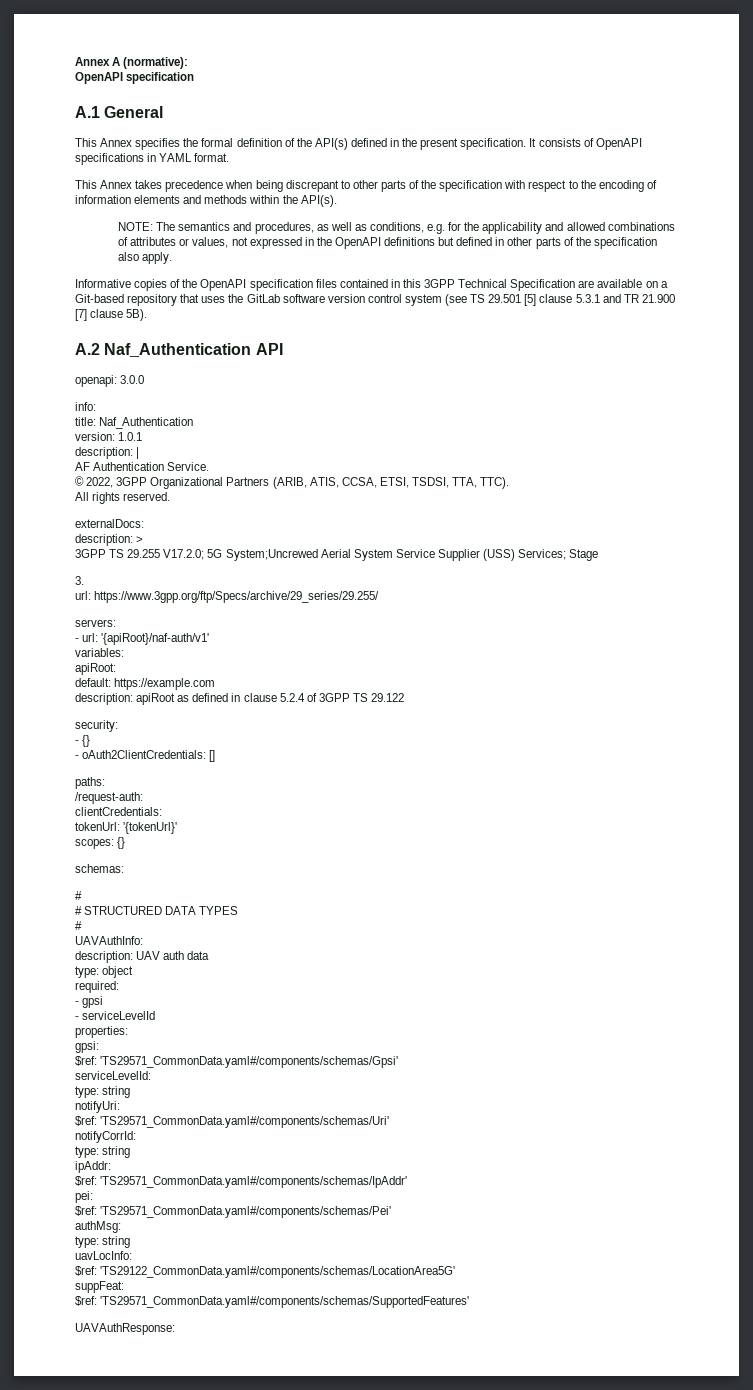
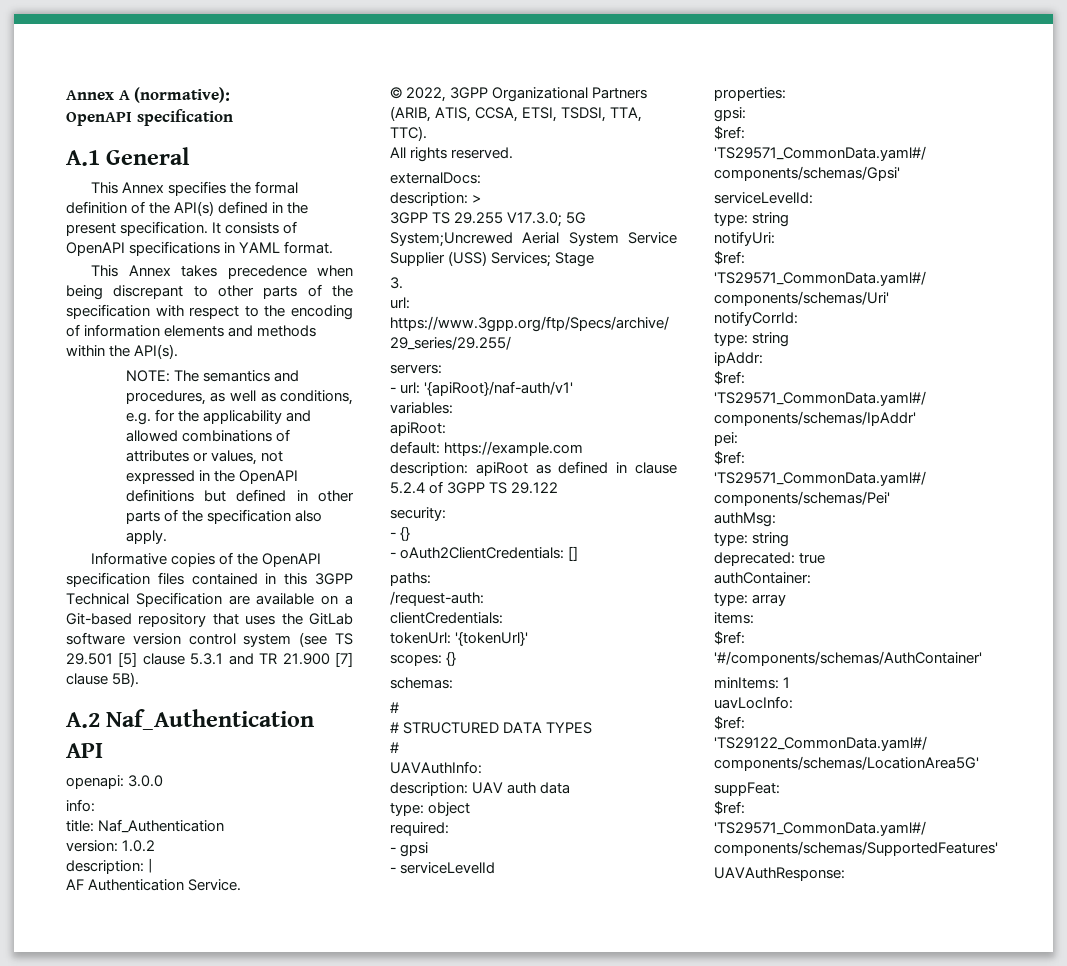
- version: 1.0.1
+ version: 1.0.2
- 3GPP TS 29.255 V17.2.0; 5G System;Uncrewed Aerial System Service Supplier (USS) Services; Stage
+ 3GPP TS 29.255 V17.3.0; 5G System;Uncrewed Aerial System Service Supplier (USS) Services; Stage
+ deprecated: true
+ authContainer:
+ type: array
+ items:
+ $ref: '#/components/schemas/AuthContainer'
+ minItems: 1

